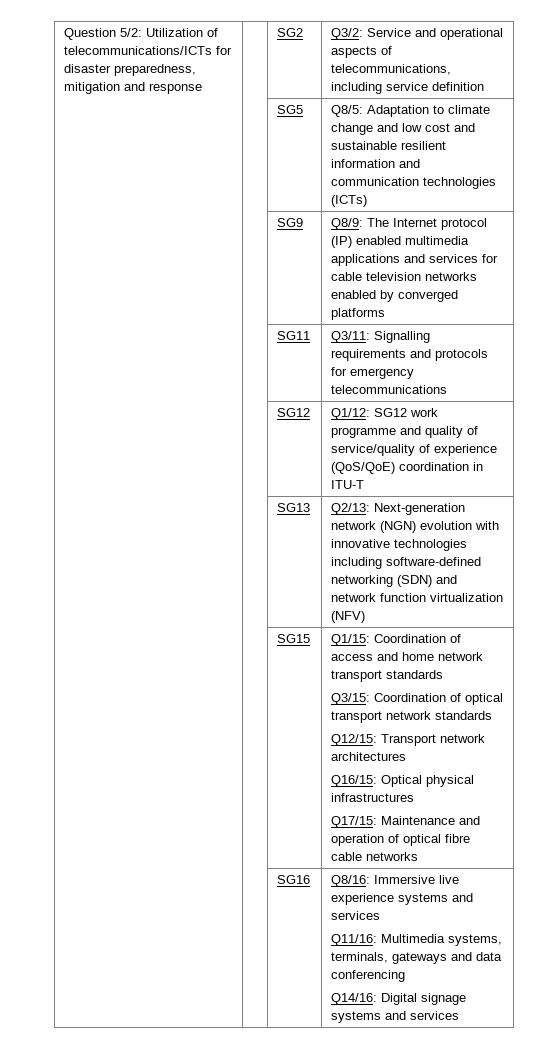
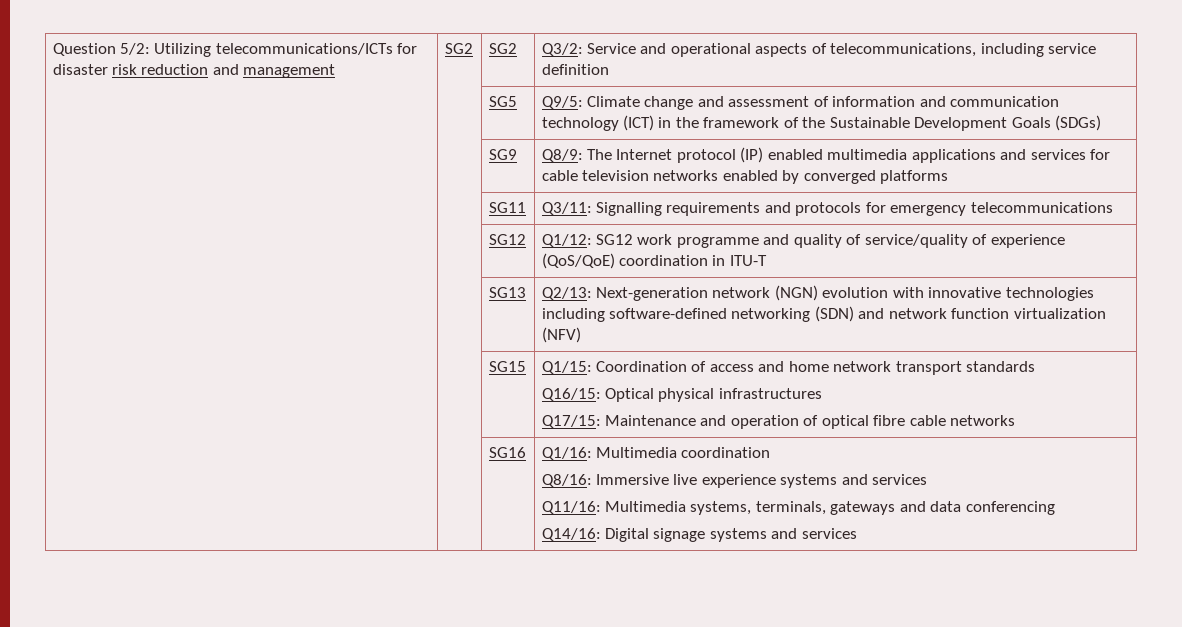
- Question 5/2: Utilization of telecommunications/ICTs for disaster preparedness, mitigation and response | | SG2 | Q3/2: Service and operational aspects of telecommunications, including service definition
+ Question 5/2: Utilizing telecommunications/ICTs for disaster risk reduction and management | SG2 | SG2 | Q3/2: Service and operational aspects of telecommunications, including service definition
- | | SG5 | Q8/5: Adaptation to climate change and low cost and sustainable resilient information and communication technologies (ICTs)
+ | | SG5 | Q9/5: Climate change and assessment of information and communication technology (ICT) in the framework of the Sustainable Development Goals (SDGs)
  | | SG15 | Q1/15: Coordination of access and home network transport standards
- Q3/15: Coordination of optical transport network standards
- Q12/15: Transport network architectures
- | | SG16 | Q8/16: Immersive live experience systems and services
+ | | SG16 | Q1/16: Multimedia coordination
+ Q8/16: Immersive live experience systems and services

